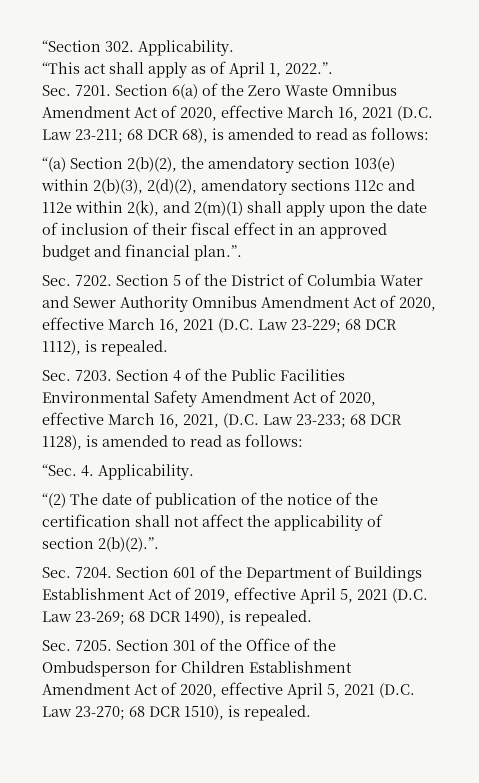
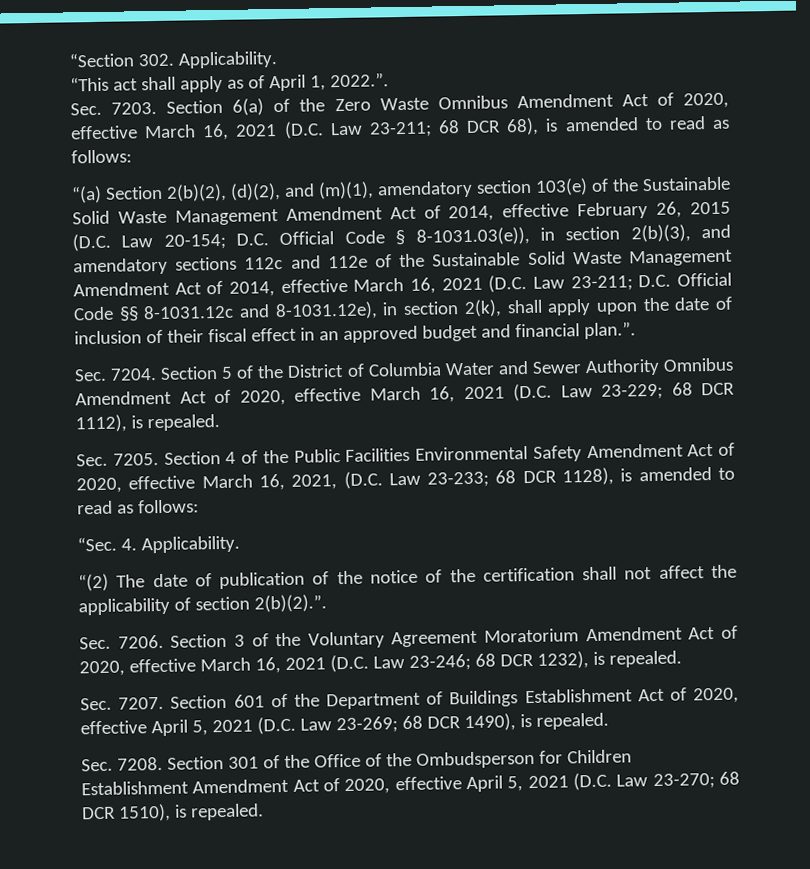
- Sec. 7201.
+ Sec. 7203.
- “(a) Section 2(b)(2), the amendatory section 103(e) within 2(b)(3), 2(d)(2), amendatory sections 112c and 112e within 2(k), and 2(m)(1) shall apply upon the date of inclusion of their fiscal effect in an approved budget and financial plan.”.
+ “(a) Section 2(b)(2), (d)(2), and (m)(1), amendatory section 103(e) of the Sustainable Solid Waste Management Amendment Act of 2014, effective February 26, 2015 (D.C. Law 20-154; D.C. Official Code § 8-1031.03(e)), in section 2(b)(3), and amendatory sections 112c and 112e of the Sustainable Solid Waste Management Amendment Act of 2014, effective March 16, 2021 (D.C. Law 23-211; D.C. Official Code §§ 8-1031.12c and 8-1031.12e), in section 2(k), shall apply upon the date of inclusion of their fiscal effect in an approved budget and financial plan.”.
- Sec. 7202.
+ Sec. 7204.
- Sec. 7203.
+ Sec. 7205.
- Sec. 7204.
+ Sec. 7206. Section 3 of the Voluntary Agreement Moratorium Amendment Act of 2020, effective March 16, 2021 (D.C. Law 23-246; 68 DCR 1232), is repealed.
+ Sec. 7207.
- Section 601 of the Department of Buildings Establishment Act of 2019, effective April 5, 2021 (D.C. Law 23-269; 68 DCR 1490), is repealed.
+ Section 601 of the Department of Buildings Establishment Act of 2020, effective April 5, 2021 (D.C. Law 23-269; 68 DCR 1490), is repealed.
- Sec. 7205.
+ Sec. 7208.

